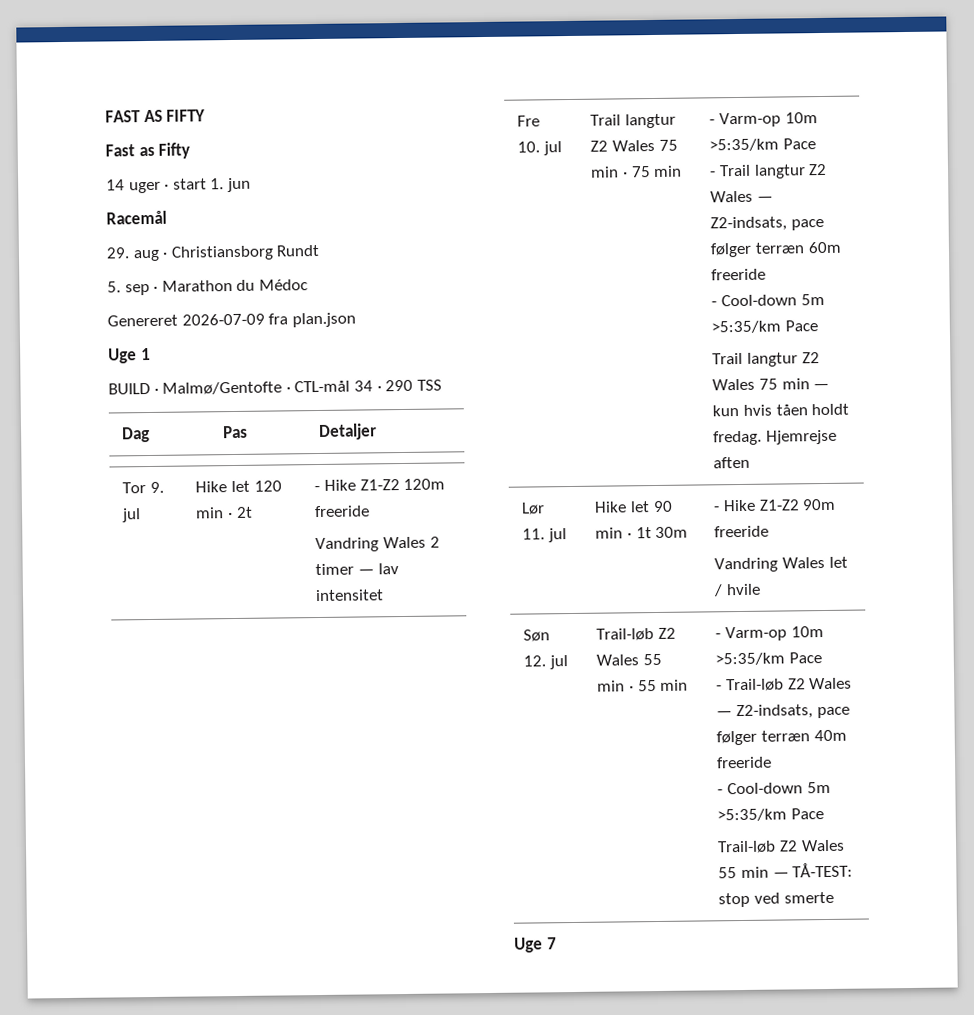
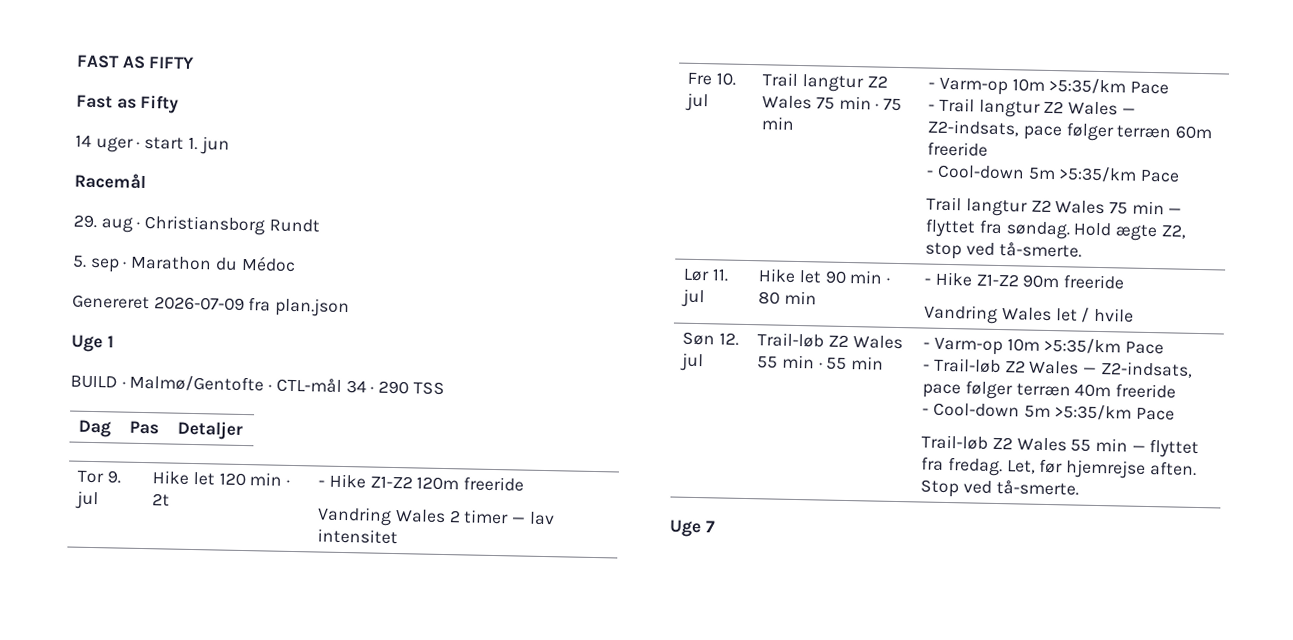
- Trail langtur Z2 Wales 75 min — kun hvis tåen holdt fredag. Hjemrejse aften
+ Trail langtur Z2 Wales 75 min — flyttet fra søndag. Hold ægte Z2, stop ved tå-smerte.
- Lør 11. jul | Hike let 90 min · 1t 30m | - Hike Z1-Z2 90m freeride
+ Lør 11. jul | Hike let 90 min · 80 min | - Hike Z1-Z2 90m freeride
- Trail-løb Z2 Wales 55 min — TÅ-TEST: stop ved smerte
+ Trail-løb Z2 Wales 55 min — flyttet fra fredag. Let, før hjemrejse aften. Stop ved tå-smerte.

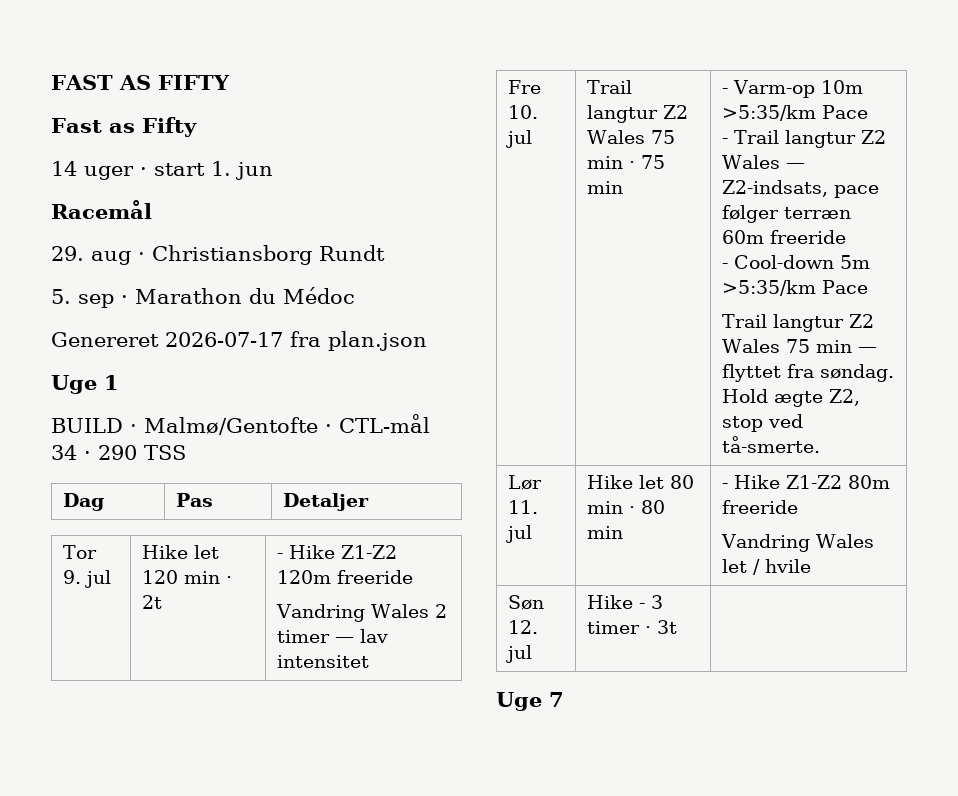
- Genereret 2026-07-09 fra plan.json
+ Genereret 2026-07-17 fra plan.json
- Lør 11. jul | Hike let 90 min · 80 min | - Hike Z1-Z2 90m freeride
+ Lør 11. jul | Hike let 80 min · 80 min | - Hike Z1-Z2 80m freeride
- Trail-løb Z2 Wales 55 min · 55 min | - Varm-op 10m >5:35/km Pace
- - Trail-løb Z2 Wales — Z2-indsats, pace følger terræn 40m freeride
- - Cool-down 5m >5:35/km Pace
- Trail-løb Z2 Wales 55 min — flyttet fra fredag. Let, før hjemrejse aften. Stop ved tå-smerte.
+ Hike - 3 timer · 3t

